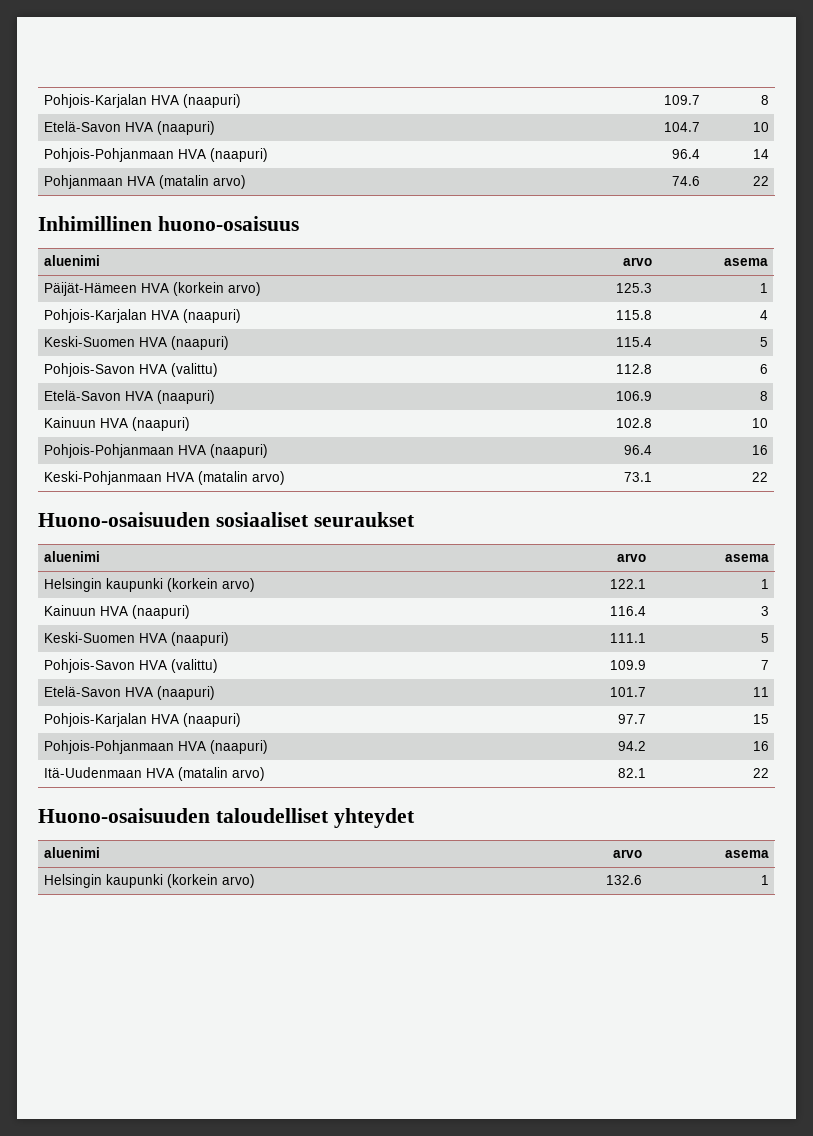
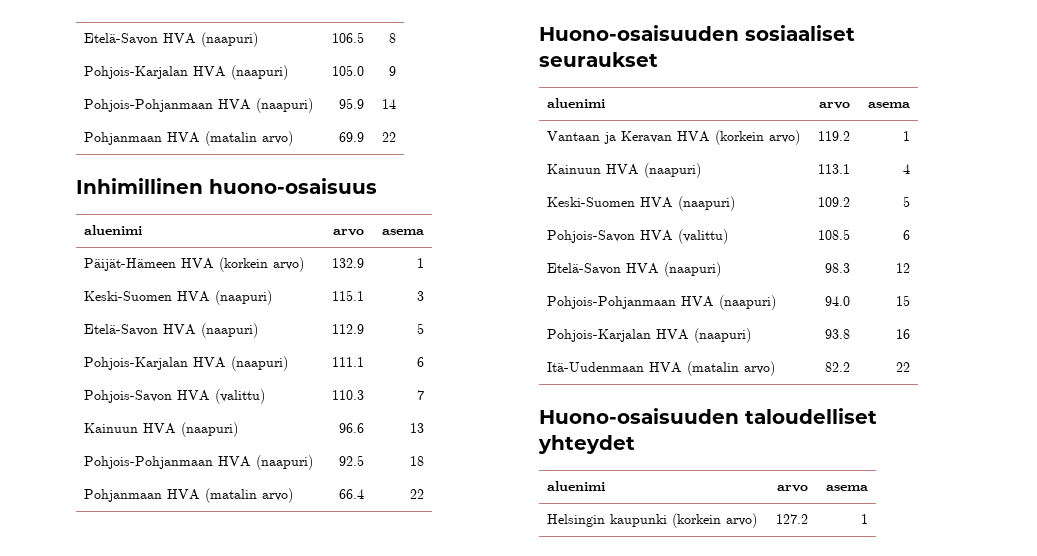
- Pohjois-Karjalan HVA (naapuri) | 109.7 | 8
- Etelä-Savon HVA (naapuri) | 104.7 | 10
- Pohjois-Pohjanmaan HVA (naapuri) | 96.4 | 14
+ Etelä-Savon HVA (naapuri) | 106.5 | 8
+ Pohjois-Karjalan HVA (naapuri) | 105.0 | 9
+ Pohjois-Pohjanmaan HVA (naapuri) | 95.9 | 14
- Pohjanmaan HVA (matalin arvo) | 74.6 | 22
+ Pohjanmaan HVA (matalin arvo) | 69.9 | 22
- Päijät-Hämeen HVA (korkein arvo) | 125.3 | 1
- Pohjois-Karjalan HVA (naapuri) | 115.8 | 4
- Keski-Suomen HVA (naapuri) | 115.4 | 5
- Pohjois-Savon HVA (valittu) | 112.8 | 6
- Etelä-Savon HVA (naapuri) | 106.9 | 8
- Kainuun HVA (naapuri) | 102.8 | 10
- Pohjois-Pohjanmaan HVA (naapuri) | 96.4 | 16
- Keski-Pohjanmaan HVA (matalin arvo) | 73.1 | 22
+ Päijät-Hämeen HVA (korkein arvo) | 132.9 | 1
+ Keski-Suomen HVA (naapuri) | 115.1 | 3
+ Etelä-Savon HVA (naapuri) | 112.9 | 5
+ Pohjois-Karjalan HVA (naapuri) | 111.1 | 6
+ Pohjois-Savon HVA (valittu) | 110.3 | 7
+ Kainuun HVA (naapuri) | 96.6 | 13
+ Pohjois-Pohjanmaan HVA (naapuri) | 92.5 | 18
+ Pohjanmaan HVA (matalin arvo) | 66.4 | 22
- Helsingin kaupunki (korkein arvo) | 122.1 | 1
+ Vantaan ja Keravan HVA (korkein arvo) | 119.2 | 1
- Kainuun HVA (naapuri) | 116.4 | 3
- Keski-Suomen HVA (naapuri) | 111.1 | 5
- Pohjois-Savon HVA (valittu) | 109.9 | 7
- Etelä-Savon HVA (naapuri) | 101.7 | 11
- Pohjois-Karjalan HVA (naapuri) | 97.7 | 15
- Pohjois-Pohjanmaan HVA (naapuri) | 94.2 | 16
+ Kainuun HVA (naapuri) | 113.1 | 4
+ Keski-Suomen HVA (naapuri) | 109.2 | 5
+ Pohjois-Savon HVA (valittu) | 108.5 | 6
+ Etelä-Savon HVA (naapuri) | 98.3 | 12
+ Pohjois-Pohjanmaan HVA (naapuri) | 94.0 | 15
+ Pohjois-Karjalan HVA (naapuri) | 93.8 | 16
- Itä-Uudenmaan HVA (matalin arvo) | 82.1 | 22
+ Itä-Uudenmaan HVA (matalin arvo) | 82.2 | 22
- Helsingin kaupunki (korkein arvo) | 132.6 | 1
+ Helsingin kaupunki (korkein arvo) | 127.2 | 1

